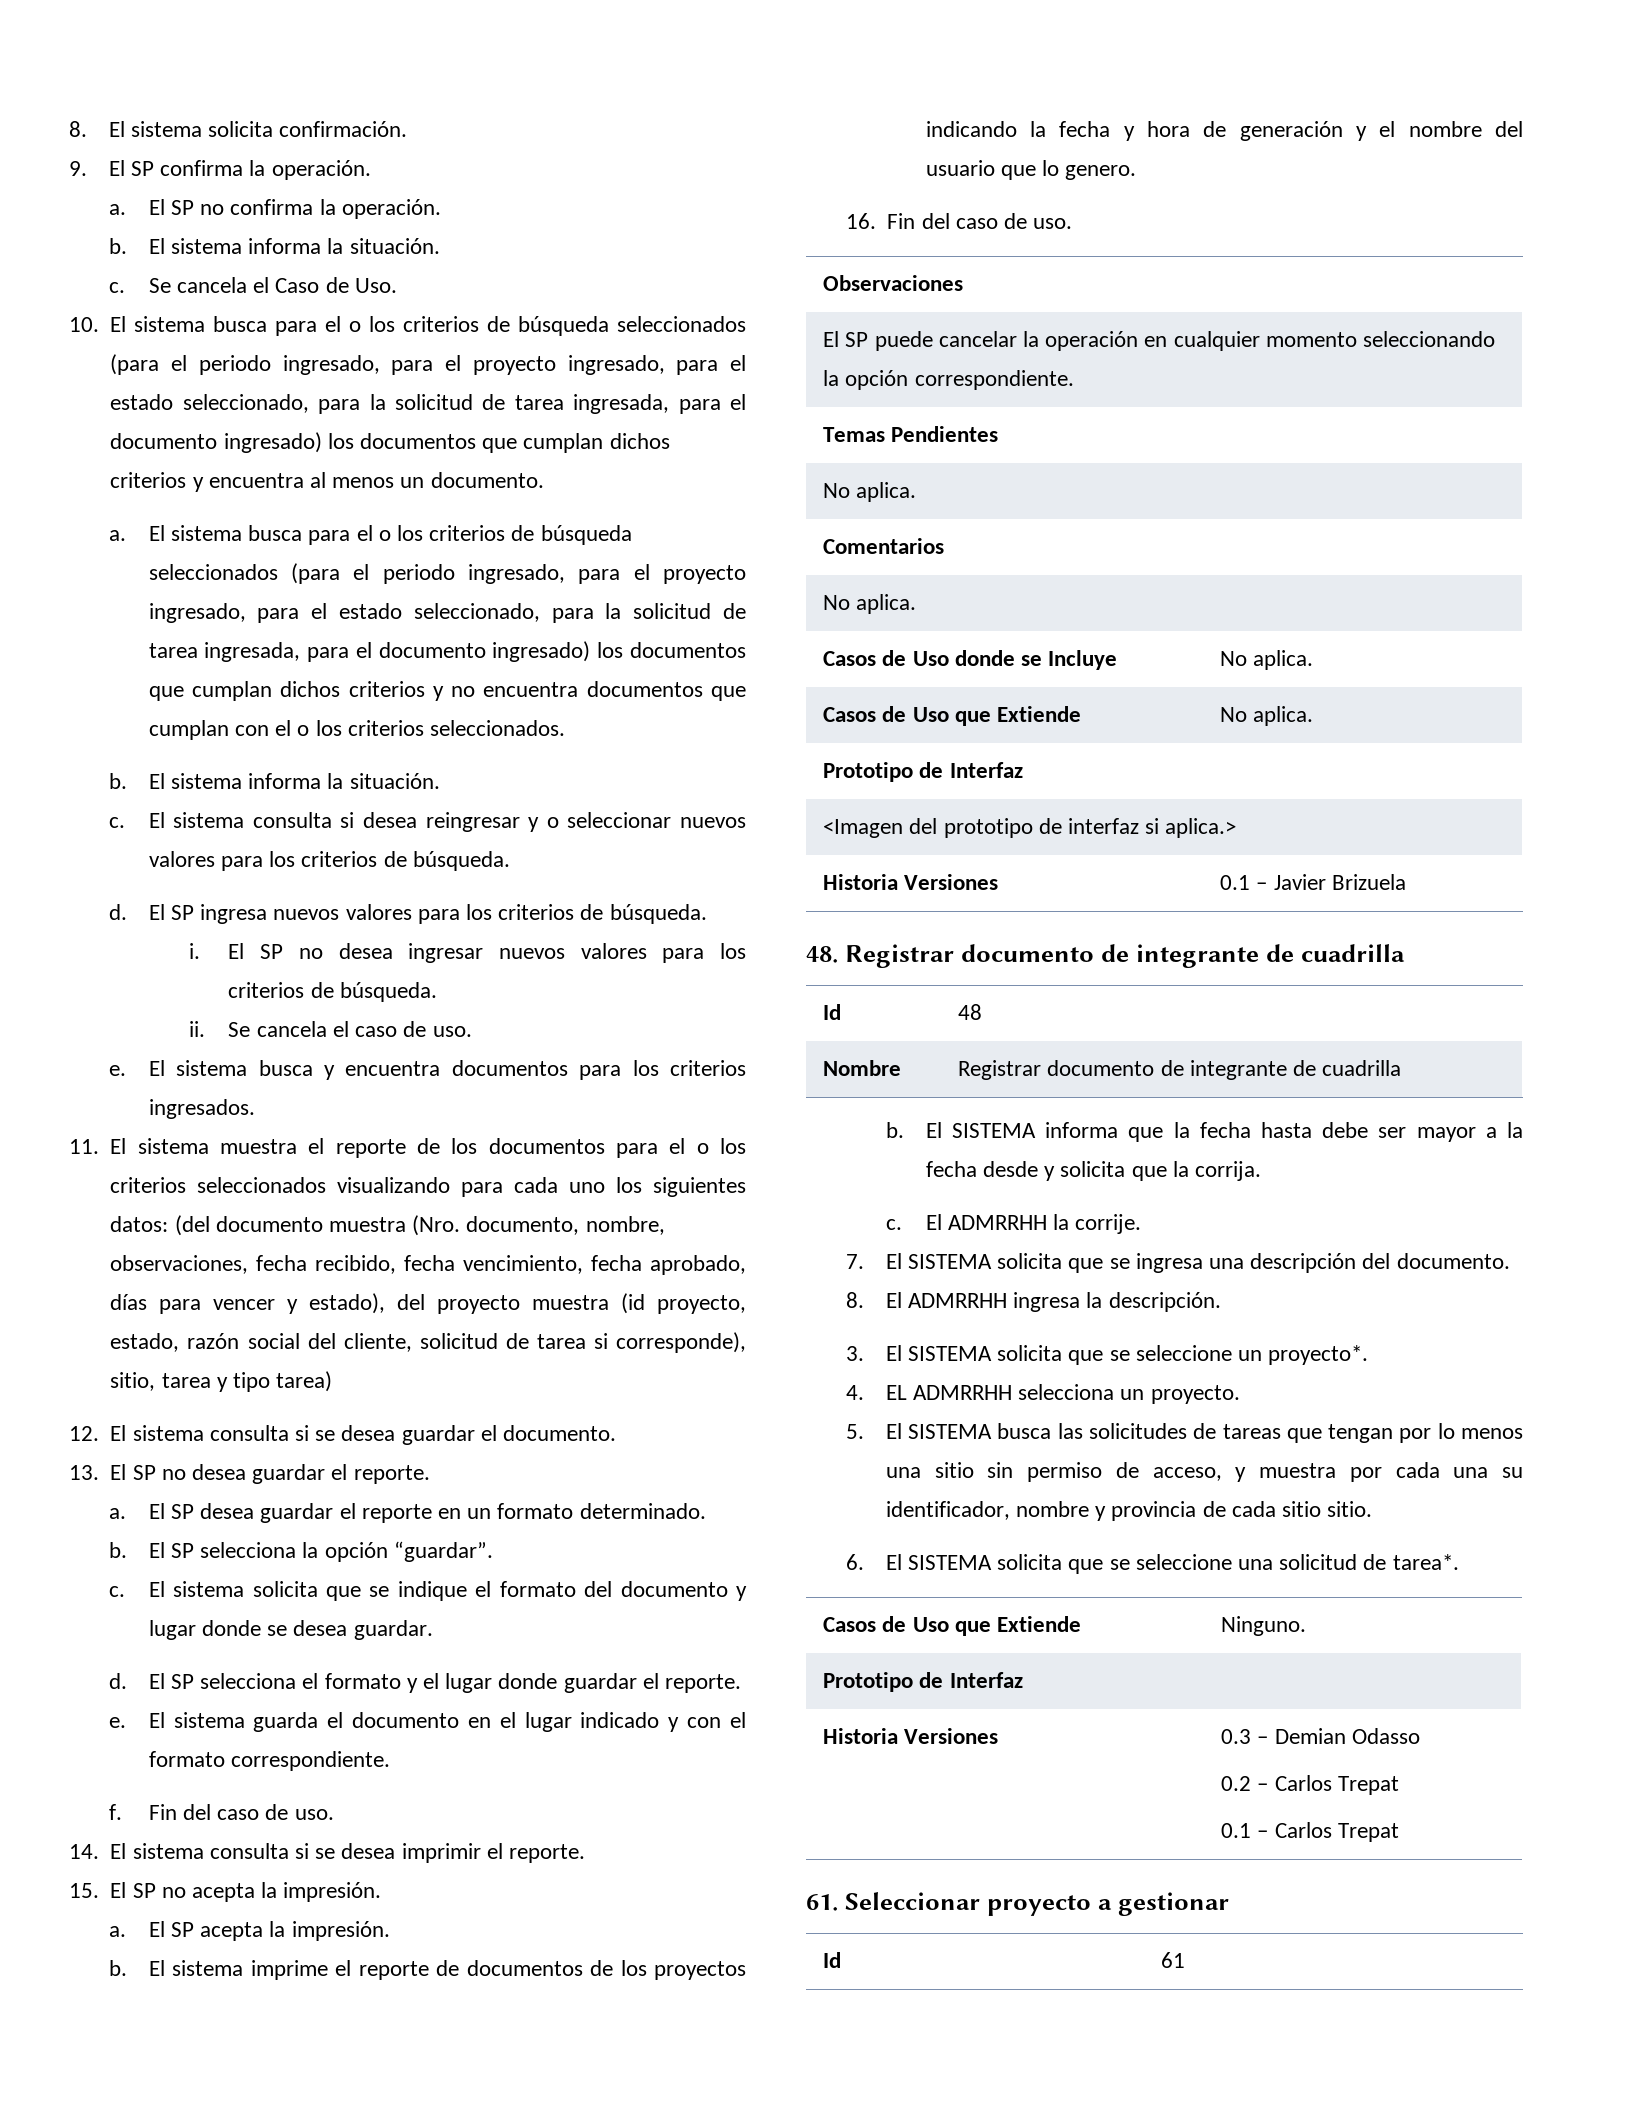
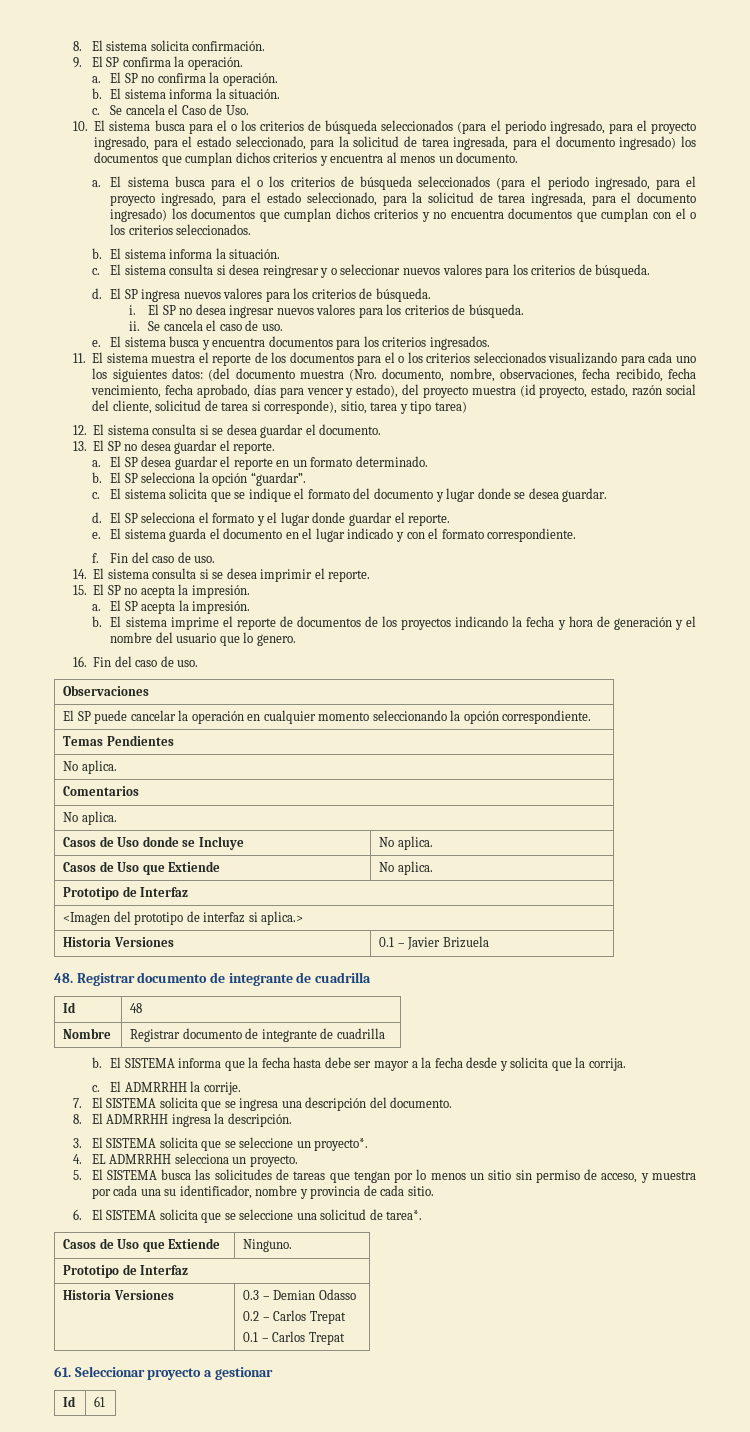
- 5. El SISTEMA busca las solicitudes de tareas que tengan por lo menos una sitio sin permiso de acceso, y muestra por cada una su identificador, nombre y provincia de cada sitio sitio.
+ 5. El SISTEMA busca las solicitudes de tareas que tengan por lo menos un sitio sin permiso de acceso, y muestra por cada una su identificador, nombre y provincia de cada sitio.

